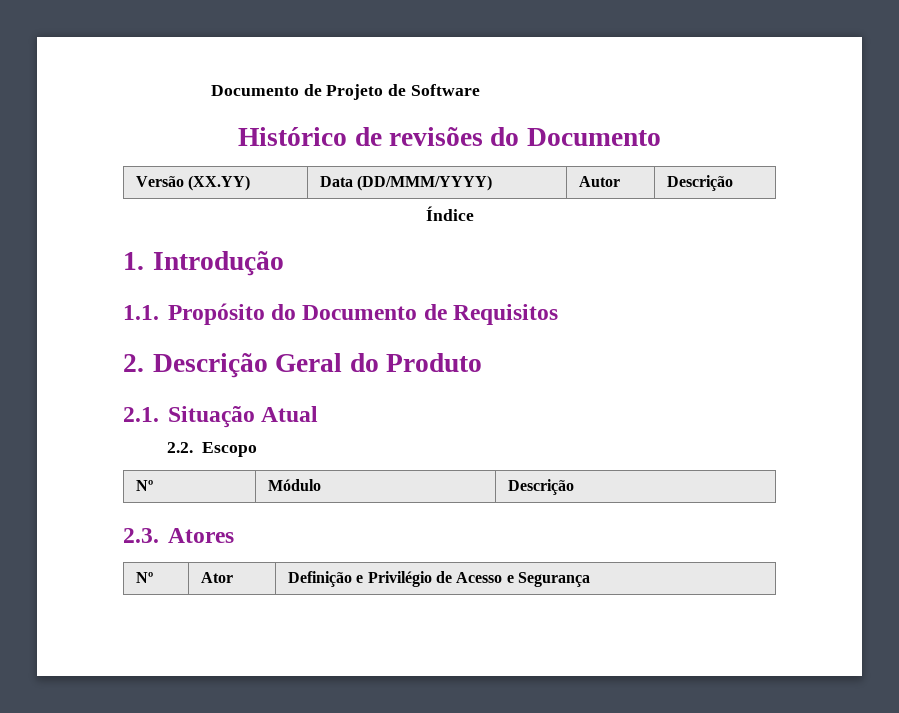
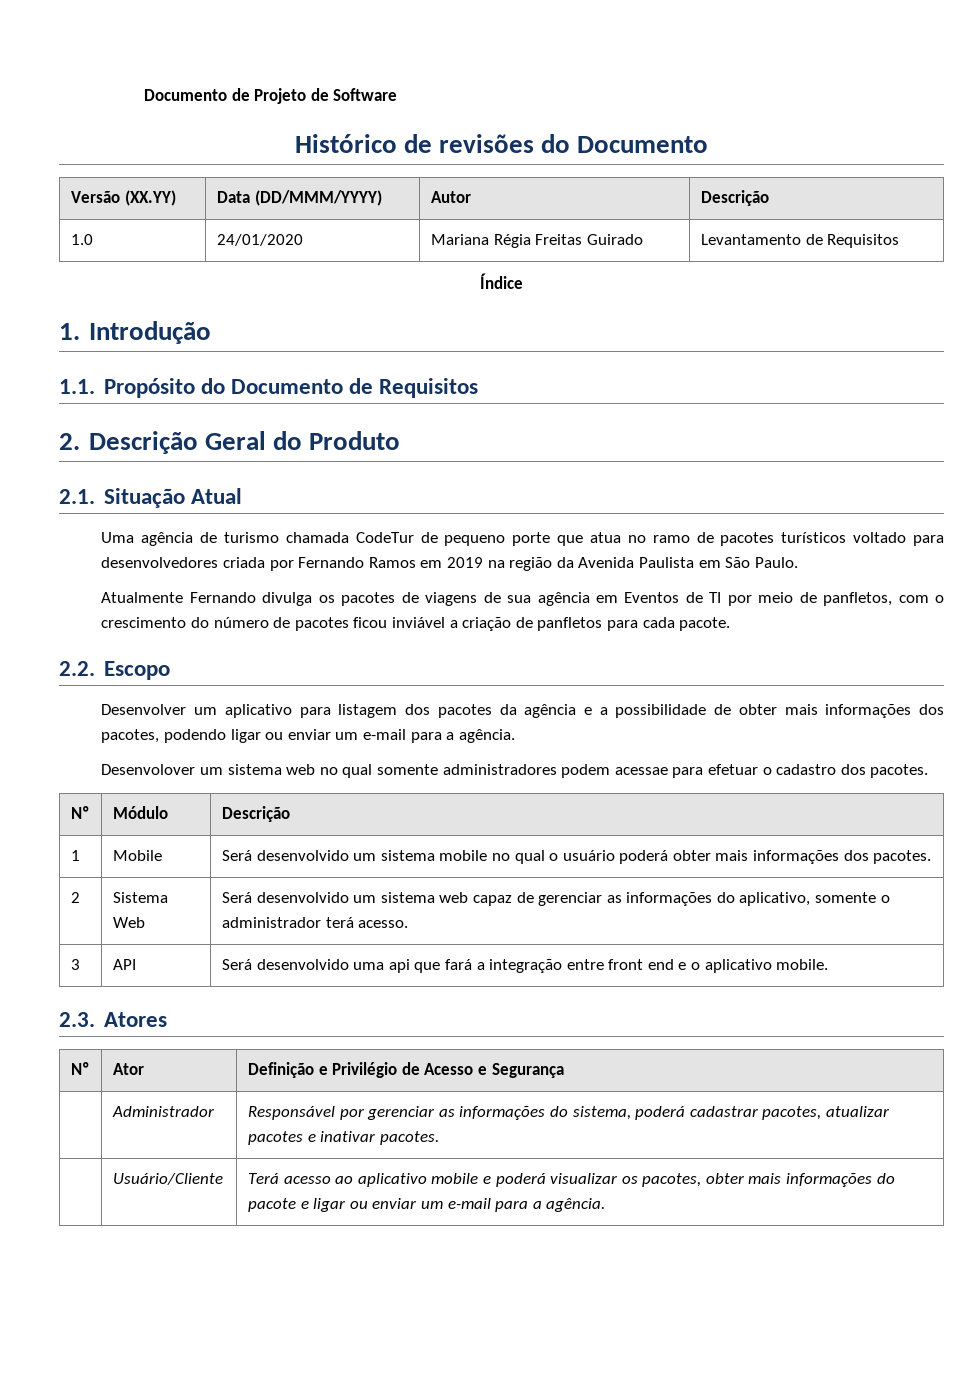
+ 1.0 | 24/01/2020 | Mariana Régia Freitas Guirado | Levantamento de Requisitos
+ Uma agência de turismo chamada CodeTur de pequeno porte que atua no ramo de pacotes turísticos voltado para desenvolvedores criada por Fernando Ramos em 2019 na região da Avenida Paulista em São Paulo.
+ Atualmente Fernando divulga os pacotes de viagens de sua agência em Eventos de TI por meio de panfletos, com o crescimento do número de pacotes ficou inviável a criação de panfletos para cada pacote.
  2.2. Escopo
+ Desenvolver um aplicativo para listagem dos pacotes da agência e a possibilidade de obter mais informações dos pacotes, podendo ligar ou enviar um e-mail para a agência.
+ Desenvolover um sistema web no qual somente administradores podem acessae para efetuar o cadastro dos pacotes.
  Nº | Módulo | Descrição
+ 1 | Mobile | Será desenvolvido um sistema mobile no qual o usuário poderá obter mais informações dos pacotes.
+ 2 | Sistema Web | Será desenvolvido um sistema web capaz de gerenciar as informações do aplicativo, somente o administrador terá acesso.
+ 3 | API | Será desenvolvido uma api que fará a integração entre front end e o aplicativo mobile.
+ | Administrador | Responsável por gerenciar as informações do sistema, poderá cadastrar pacotes, atualizar pacotes e inativar pacotes.
+ | Usuário/Cliente | Terá acesso ao aplicativo mobile e poderá visualizar os pacotes, obter mais informações do pacote e ligar ou enviar um e-mail para a agência.

